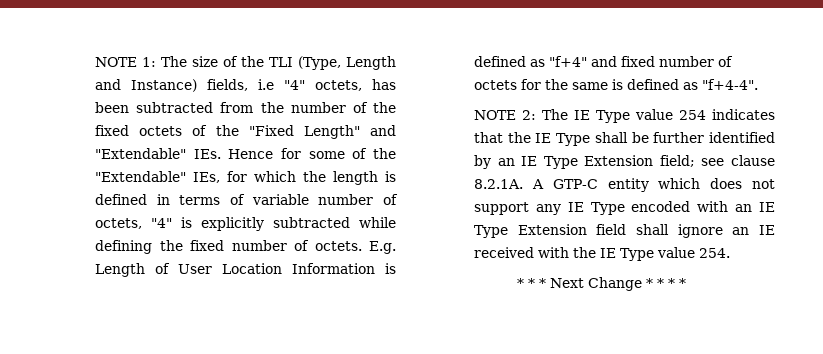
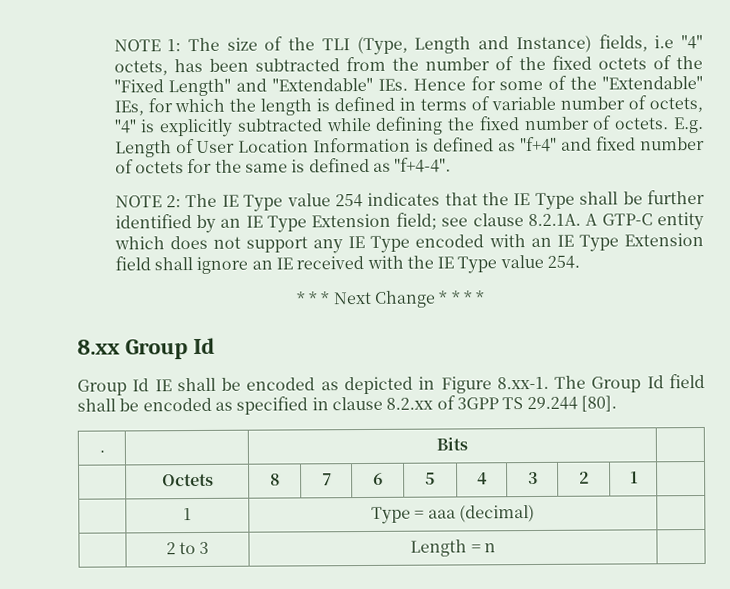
+ 8.xx Group Id
+ Group Id IE shall be encoded as depicted in Figure 8.xx-1. The Group Id field shall be encoded as specified in clause 8.2.xx of 3GPP TS 29.244 [80].
+ . | | Bits |
+ | Octets | 8 | 7 | 6 | 5 | 4 | 3 | 2 | 1 |
+ | 1 | Type = aaa (decimal) |
+ | 2 to 3 | Length = n |

